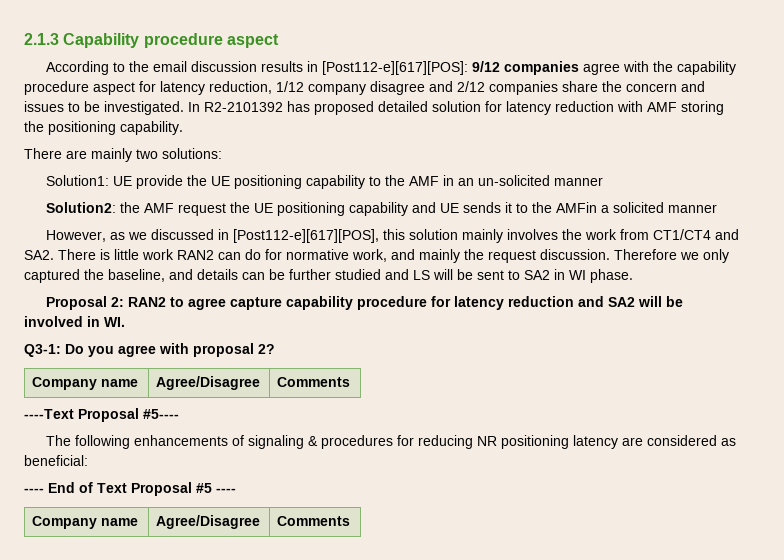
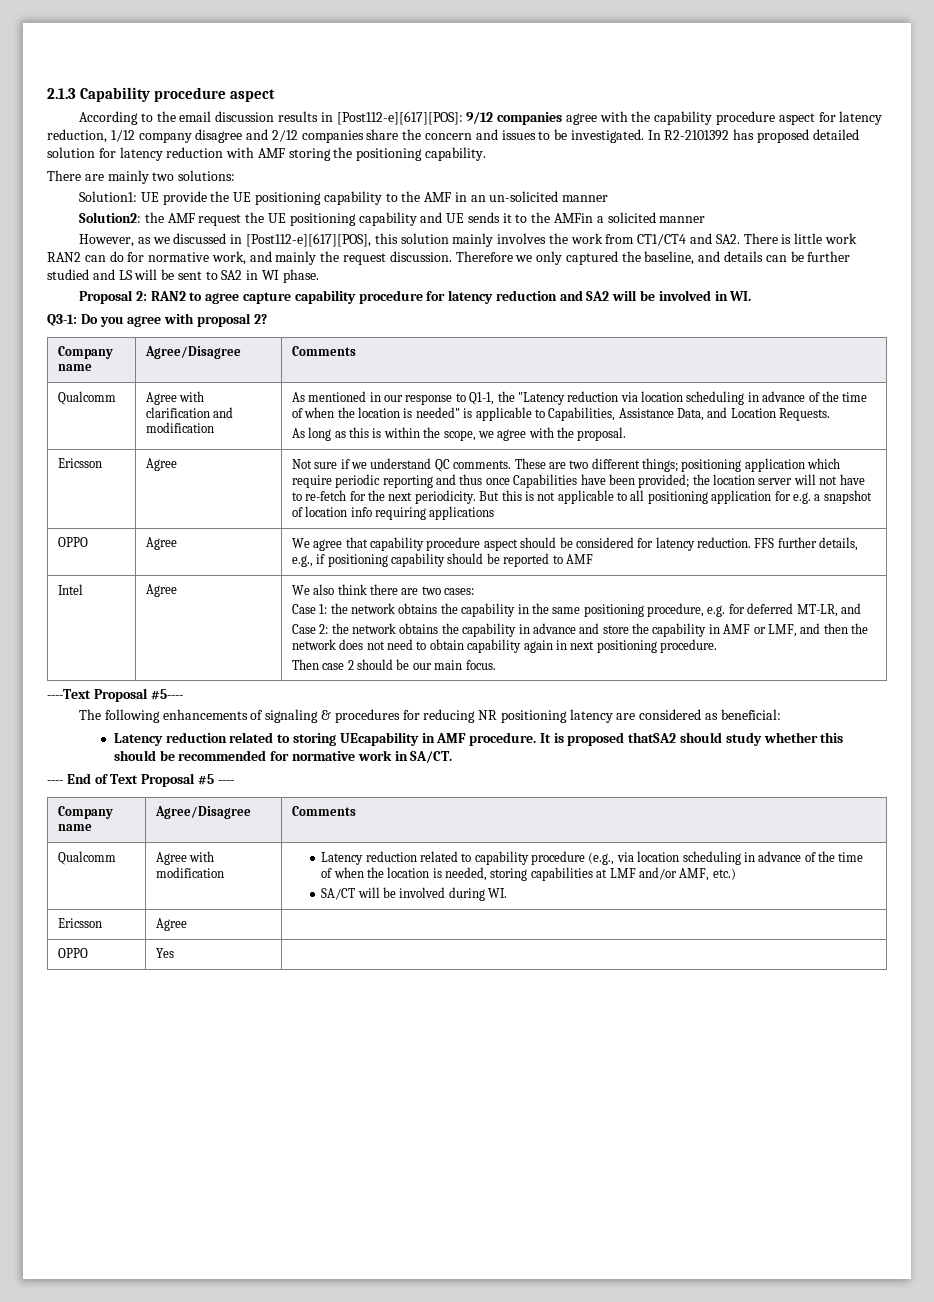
+ Qualcomm | Agree with clarification and modification | As mentioned in our response to Q1-1, the "Latency reduction via location scheduling in advance of the time of when the location is needed" is applicable to Capabilities, Assistance Data, and Location Requests.
+ As long as this is within the scope, we agree with the proposal.
+ Ericsson | Agree | Not sure if we understand QC comments. These are two different things; positioning application which require periodic reporting and thus once Capabilities have been provided; the location server will not have to re-fetch for the next periodicity. But this is not applicable to all positioning application for e.g. a snapshot of location info requiring applications
+ OPPO | Agree | We agree that capability procedure aspect should be considered for latency reduction. FFS further details, e.g., if positioning capability should be reported to AMF
+ Intel | Agree | We also think there are two cases:
+ Case 1: the network obtains the capability in the same positioning procedure, e.g. for deferred MT-LR, and
+ Case 2: the network obtains the capability in advance and store the capability in AMF or LMF, and then the network does not need to obtain capability again in next positioning procedure.
+ Then case 2 should be our main focus.
+ Latency reduction related to storing UEcapability in AMF procedure. It is proposed thatSA2 should study whether this should be recommended for normative work in SA/CT.
+ Qualcomm | Agree with modification | Latency reduction related to capability procedure (e.g., via location scheduling in advance of the time of when the location is needed, storing capabilities at LMF and/or AMF, etc.)
+ SA/CT will be involved during WI.
+ Ericsson | Agree |
+ OPPO | Yes |

